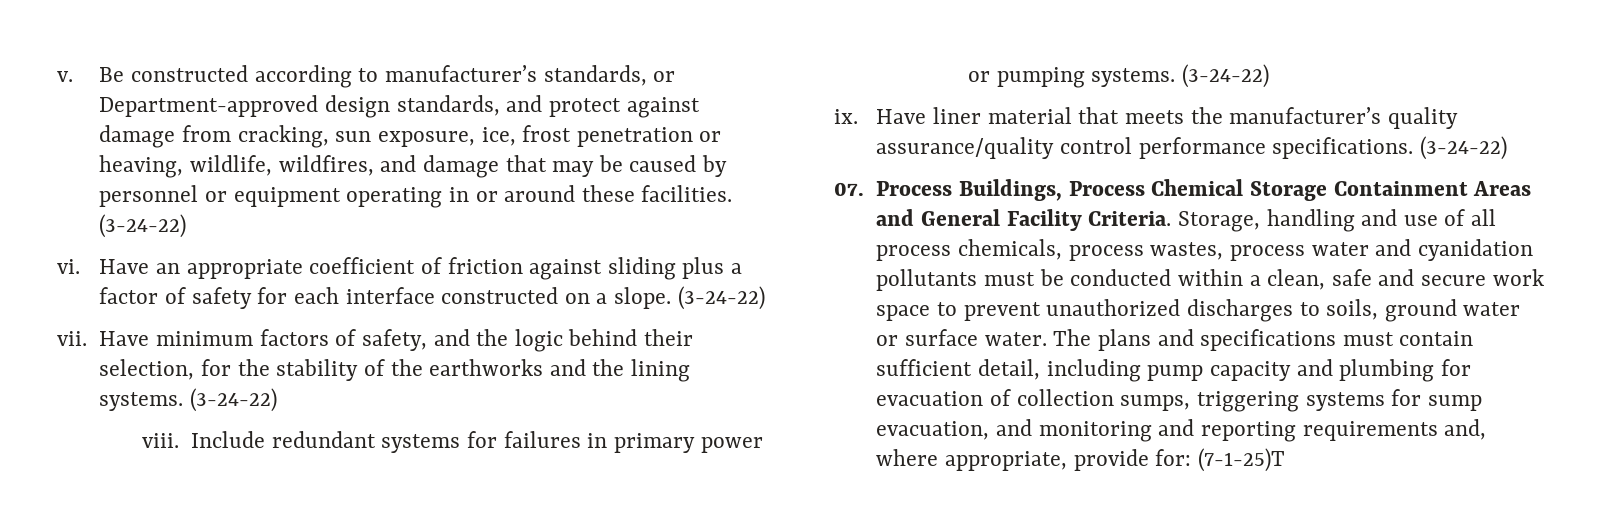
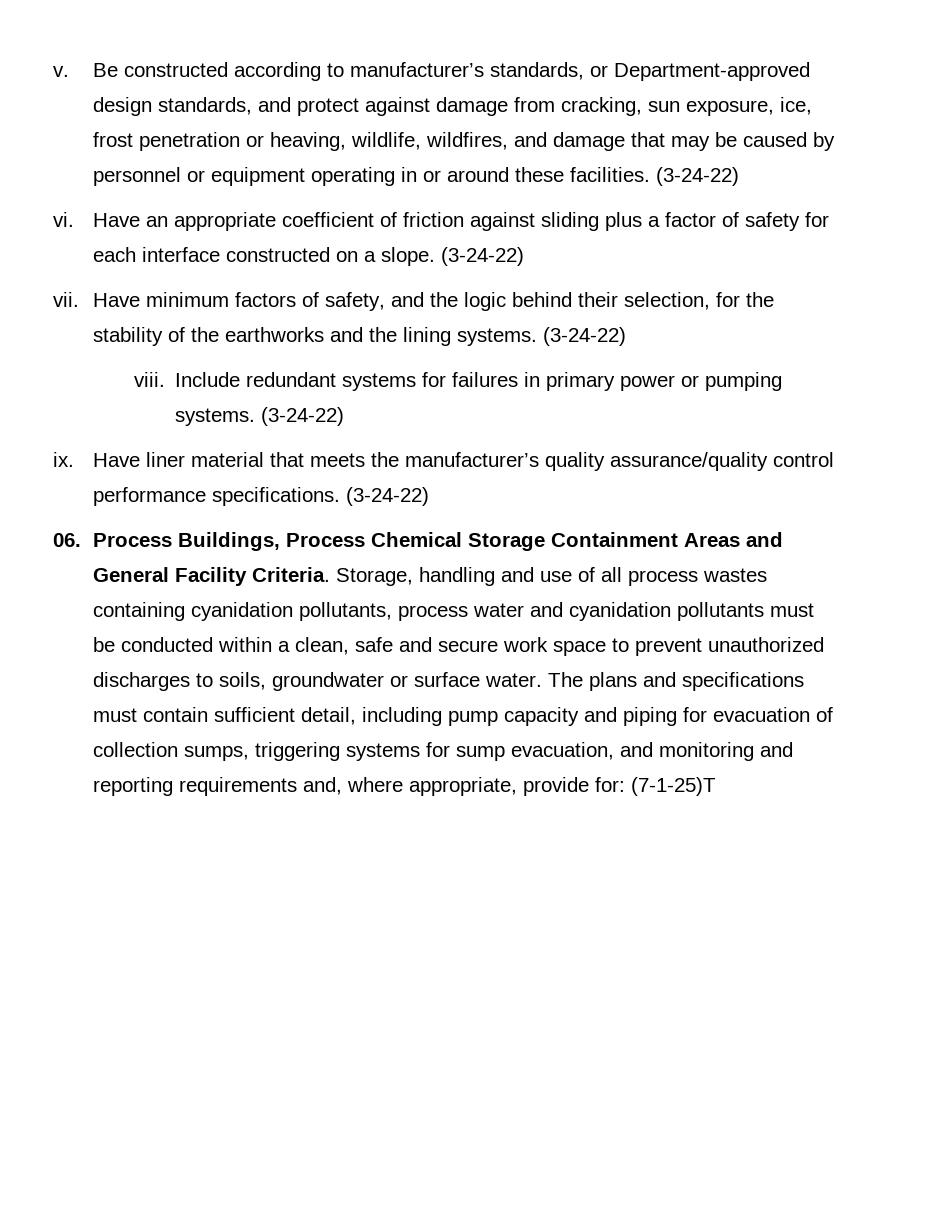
- 07. Process Buildings, Process Chemical Storage Containment Areas and General Facility Criteria.
+ 06. Process Buildings, Process Chemical Storage Containment Areas and General Facility Criteria.
- Storage, handling and use of all process chemicals, process wastes, process water and cyanidation pollutants must be conducted within a clean, safe and secure work space to prevent unauthorized discharges to soils, ground water or surface water.
+ Storage, handling and use of all process wastes containing cyanidation pollutants, process water and cyanidation pollutants must be conducted within a clean, safe and secure work space to prevent unauthorized discharges to soils, groundwater or surface water.
- The plans and specifications must contain sufficient detail, including pump capacity and plumbing for evacuation of collection sumps, triggering systems for sump evacuation, and monitoring and reporting requirements and, where appropriate, provide for: (7-1-25)T
+ The plans and specifications must contain sufficient detail, including pump capacity and piping for evacuation of collection sumps, triggering systems for sump evacuation, and monitoring and reporting requirements and, where appropriate, provide for: (7-1-25)T

